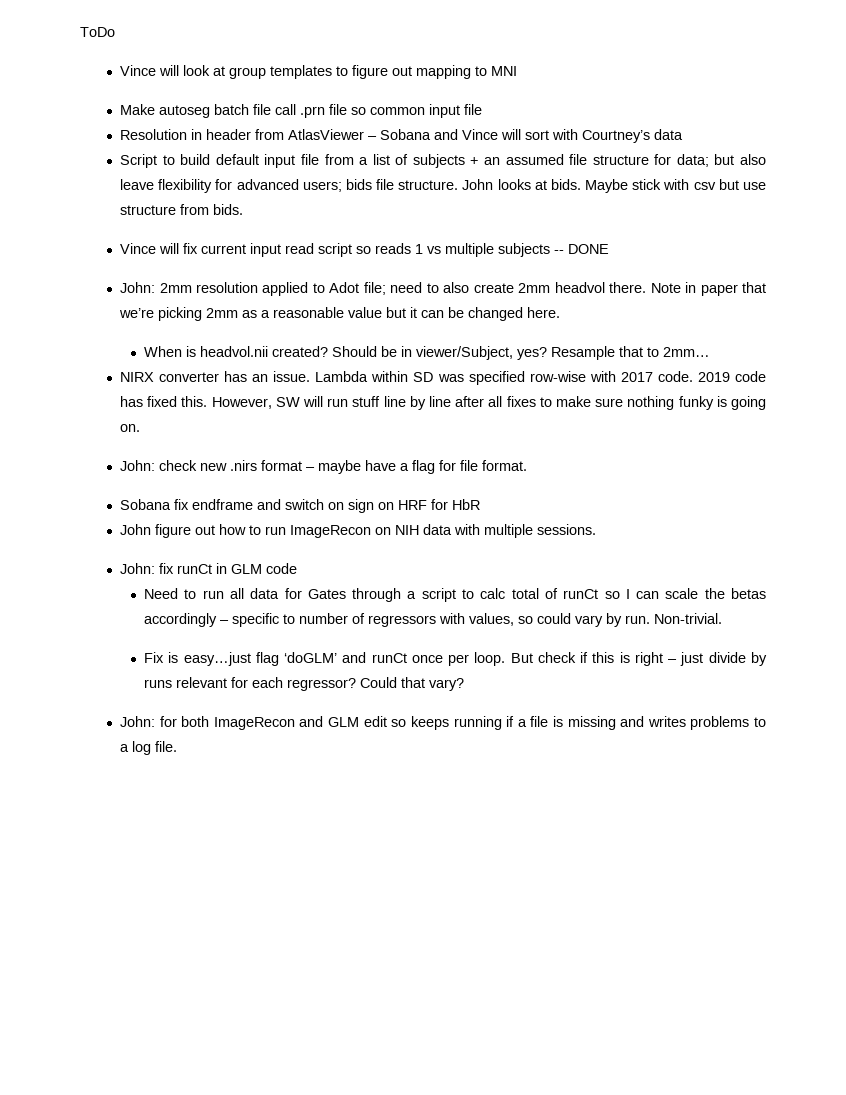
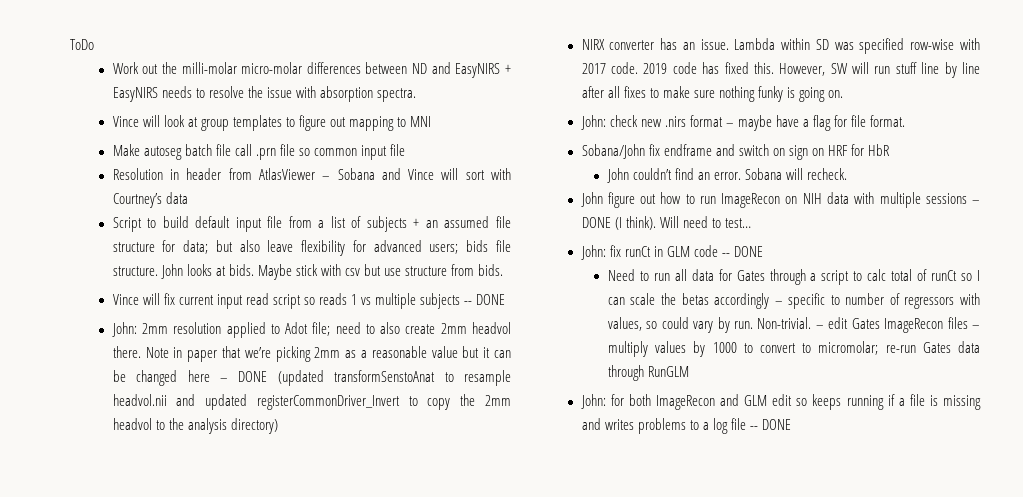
+ Work out the milli-molar micro-molar differences between ND and EasyNIRS + EasyNIRS needs to resolve the issue with absorption spectra.
- Note in paper that we’re picking 2mm as a reasonable value but it can be changed here.
- When is headvol.nii created? Should be in viewer/Subject, yes? Resample that to 2mm…
+ Note in paper that we’re picking 2mm as a reasonable value but it can be changed here – DONE (updated transformSenstoAnat to resample headvol.nii and updated registerCommonDriver_Invert to copy the 2mm headvol to the analysis directory)
- Sobana fix endframe and switch on sign on HRF for HbR
+ Sobana/John fix endframe and switch on sign on HRF for HbR
+ John couldn’t find an error. Sobana will recheck.
- John figure out how to run ImageRecon on NIH data with multiple sessions.
+ John figure out how to run ImageRecon on NIH data with multiple sessions – DONE (I think). Will need to test…
- John: fix runCt in GLM code
+ John: fix runCt in GLM code -- DONE
- Non-trivial.
- Fix is easy…just flag ‘doGLM’ and runCt once per loop. But check if this is right – just divide by runs relevant for each regressor? Could that vary?
+ Non-trivial. – edit Gates ImageRecon files – multiply values by 1000 to convert to micromolar; re-run Gates data through RunGLM
- John: for both ImageRecon and GLM edit so keeps running if a file is missing and writes problems to a log file.
+ John: for both ImageRecon and GLM edit so keeps running if a file is missing and writes problems to a log file -- DONE

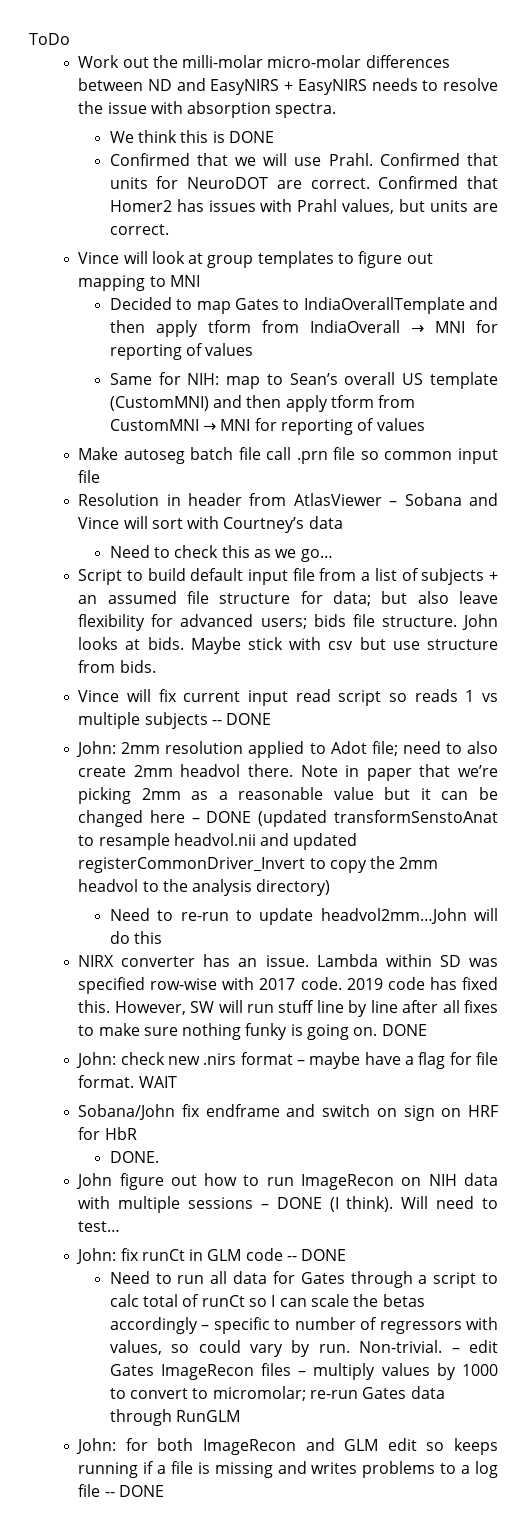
+ We think this is DONE
+ Confirmed that we will use Prahl. Confirmed that units for NeuroDOT are correct. Confirmed that Homer2 has issues with Prahl values, but units are correct.
+ Decided to map Gates to IndiaOverallTemplate and then apply tform from IndiaOverall → MNI for reporting of values
+ Same for NIH: map to Sean’s overall US template (CustomMNI) and then apply tform from CustomMNI → MNI for reporting of values
+ Need to check this as we go…
+ Need to re-run to update headvol2mm…John will do this
- However, SW will run stuff line by line after all fixes to make sure nothing funky is going on.
+ However, SW will run stuff line by line after all fixes to make sure nothing funky is going on. DONE
+ WAIT
- John couldn’t find an error. Sobana will recheck.
+ DONE.

